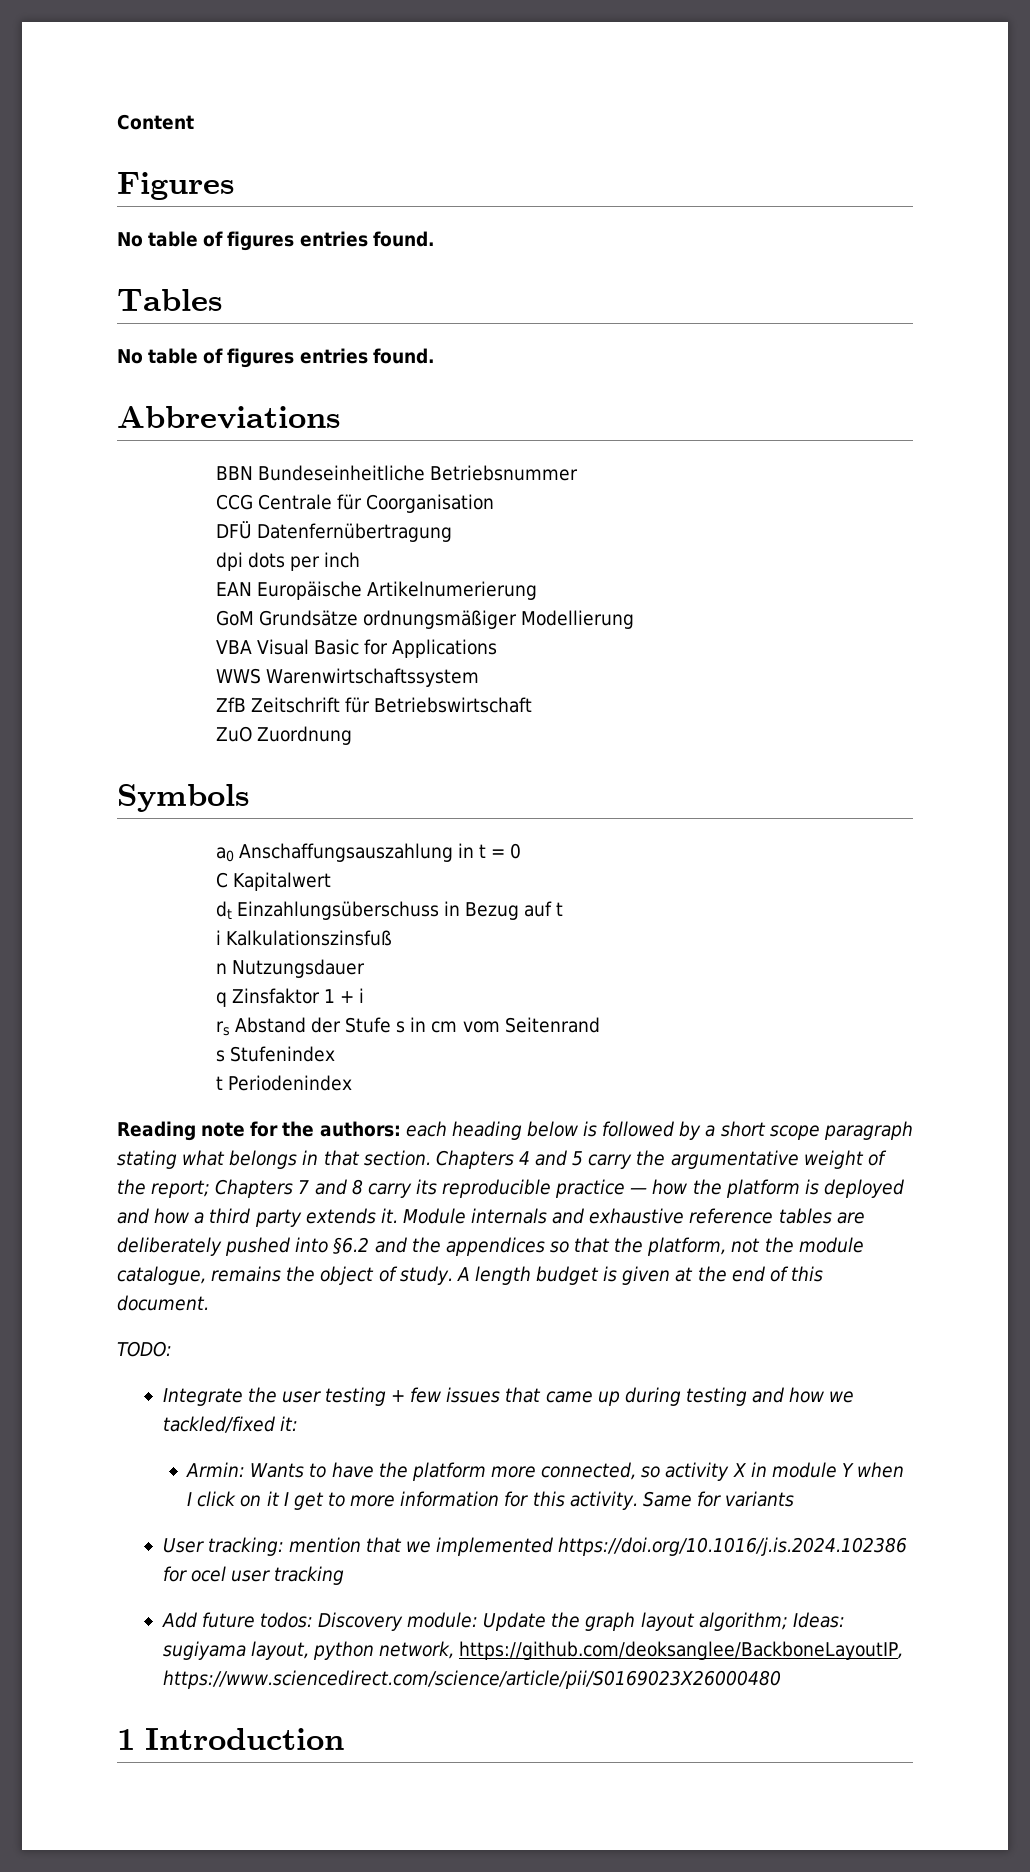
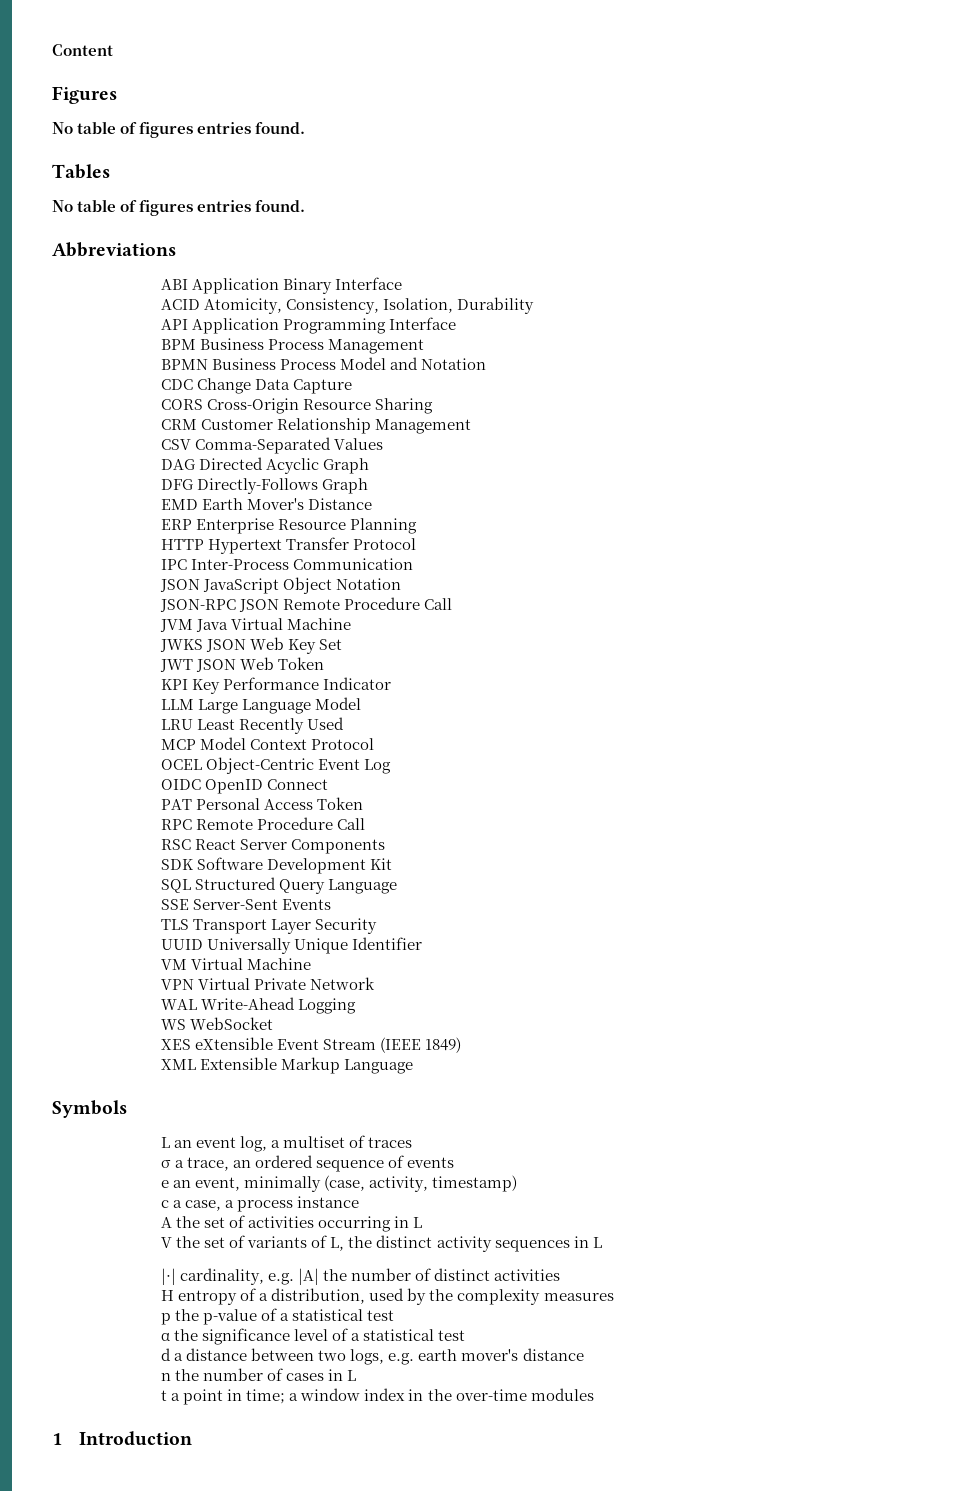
- BBN Bundeseinheitliche Betriebsnummer
- CCG Centrale für Coorganisation
- DFÜ Datenfernübertragung
- dpi dots per inch
- EAN Europäische Artikelnumerierung
- GoM Grundsätze ordnungsmäßiger Modellierung
- VBA Visual Basic for Applications
- WWS Warenwirtschaftssystem
- ZfB Zeitschrift für Betriebswirtschaft
- ZuO Zuordnung
+ ABI Application Binary Interface
+ ACID Atomicity, Consistency, Isolation, Durability
+ API Application Programming Interface
+ BPM Business Process Management
+ BPMN Business Process Model and Notation
+ CDC Change Data Capture
+ CORS Cross-Origin Resource Sharing
+ CRM Customer Relationship Management
+ CSV Comma-Separated Values
+ DAG Directed Acyclic Graph
+ DFG Directly-Follows Graph
+ EMD Earth Mover's Distance
+ ERP Enterprise Resource Planning
+ HTTP Hypertext Transfer Protocol
+ IPC Inter-Process Communication
+ JSON JavaScript Object Notation
+ JSON-RPC JSON Remote Procedure Call
+ JVM Java Virtual Machine
+ JWKS JSON Web Key Set
+ JWT JSON Web Token
+ KPI Key Performance Indicator
+ LLM Large Language Model
+ LRU Least Recently Used
+ MCP Model Context Protocol
+ OCEL Object-Centric Event Log
+ OIDC OpenID Connect
+ PAT Personal Access Token
+ RPC Remote Procedure Call
+ RSC React Server Components
+ SDK Software Development Kit
+ SQL Structured Query Language
+ SSE Server-Sent Events
+ TLS Transport Layer Security
+ UUID Universally Unique Identifier
+ VM Virtual Machine
+ VPN Virtual Private Network
+ WAL Write-Ahead Logging
+ WS WebSocket
+ XES eXtensible Event Stream (IEEE 1849)
+ XML Extensible Markup Language
  Symbols
- a0 Anschaffungsauszahlung in t = 0
- C Kapitalwert
- dt Einzahlungsüberschuss in Bezug auf t
- i Kalkulationszinsfuß
- n Nutzungsdauer
- q Zinsfaktor 1 + i
- rs Abstand der Stufe s in cm vom Seitenrand
- s Stufenindex
- t Periodenindex
- Reading note for the authors: each heading below is followed by a short scope paragraph stating what belongs in that section. Chapters 4 and 5 carry the argumentative weight of the report; Chapters 7 and 8 carry its reproducible practice — how the platform is deployed and how a third party extends it. Module internals and exhaustive reference tables are deliberately pushed into §6.2 and the appendices so that the platform, not the module catalogue, remains the object of study. A length budget is given at the end of this document.
- TODO:
- Integrate the user testing + few issues that came up during testing and how we tackled/fixed it:
- Armin: Wants to have the platform more connected, so activity X in module Y when I click on it I get to more information for this activity. Same for variants
- User tracking: mention that we implemented https://doi.org/10.1016/j.is.2024.102386 for ocel user tracking
- Add future todos: Discovery module: Update the graph layout algorithm; Ideas: sugiyama layout, python network, https://github.com/deoksanglee/BackboneLayoutIP, https://www.sciencedirect.com/science/article/pii/S0169023X26000480
+ L an event log, a multiset of traces
+ σ a trace, an ordered sequence of events
+ e an event, minimally (case, activity, timestamp)
+ c a case, a process instance
+ A the set of activities occurring in L
+ V the set of variants of L, the distinct activity sequences in L
+ |·| cardinality, e.g. |A| the number of distinct activities
+ H entropy of a distribution, used by the complexity measures
+ p the p-value of a statistical test
+ α the significance level of a statistical test
+ d a distance between two logs, e.g. earth mover's distance
+ n the number of cases in L
+ t a point in time; a window index in the over-time modules

